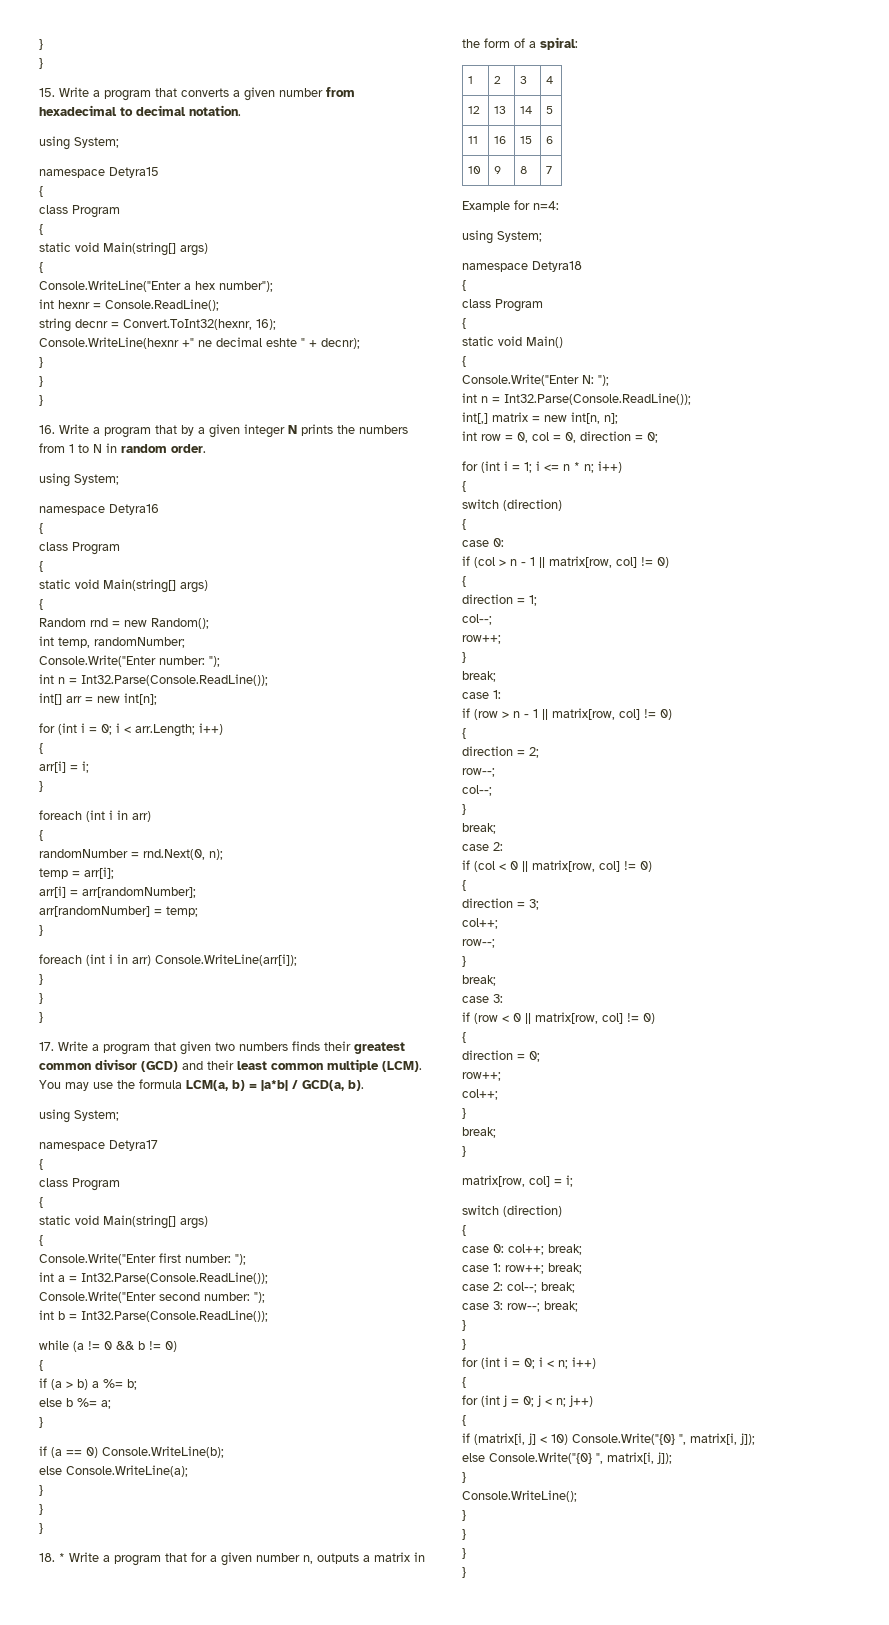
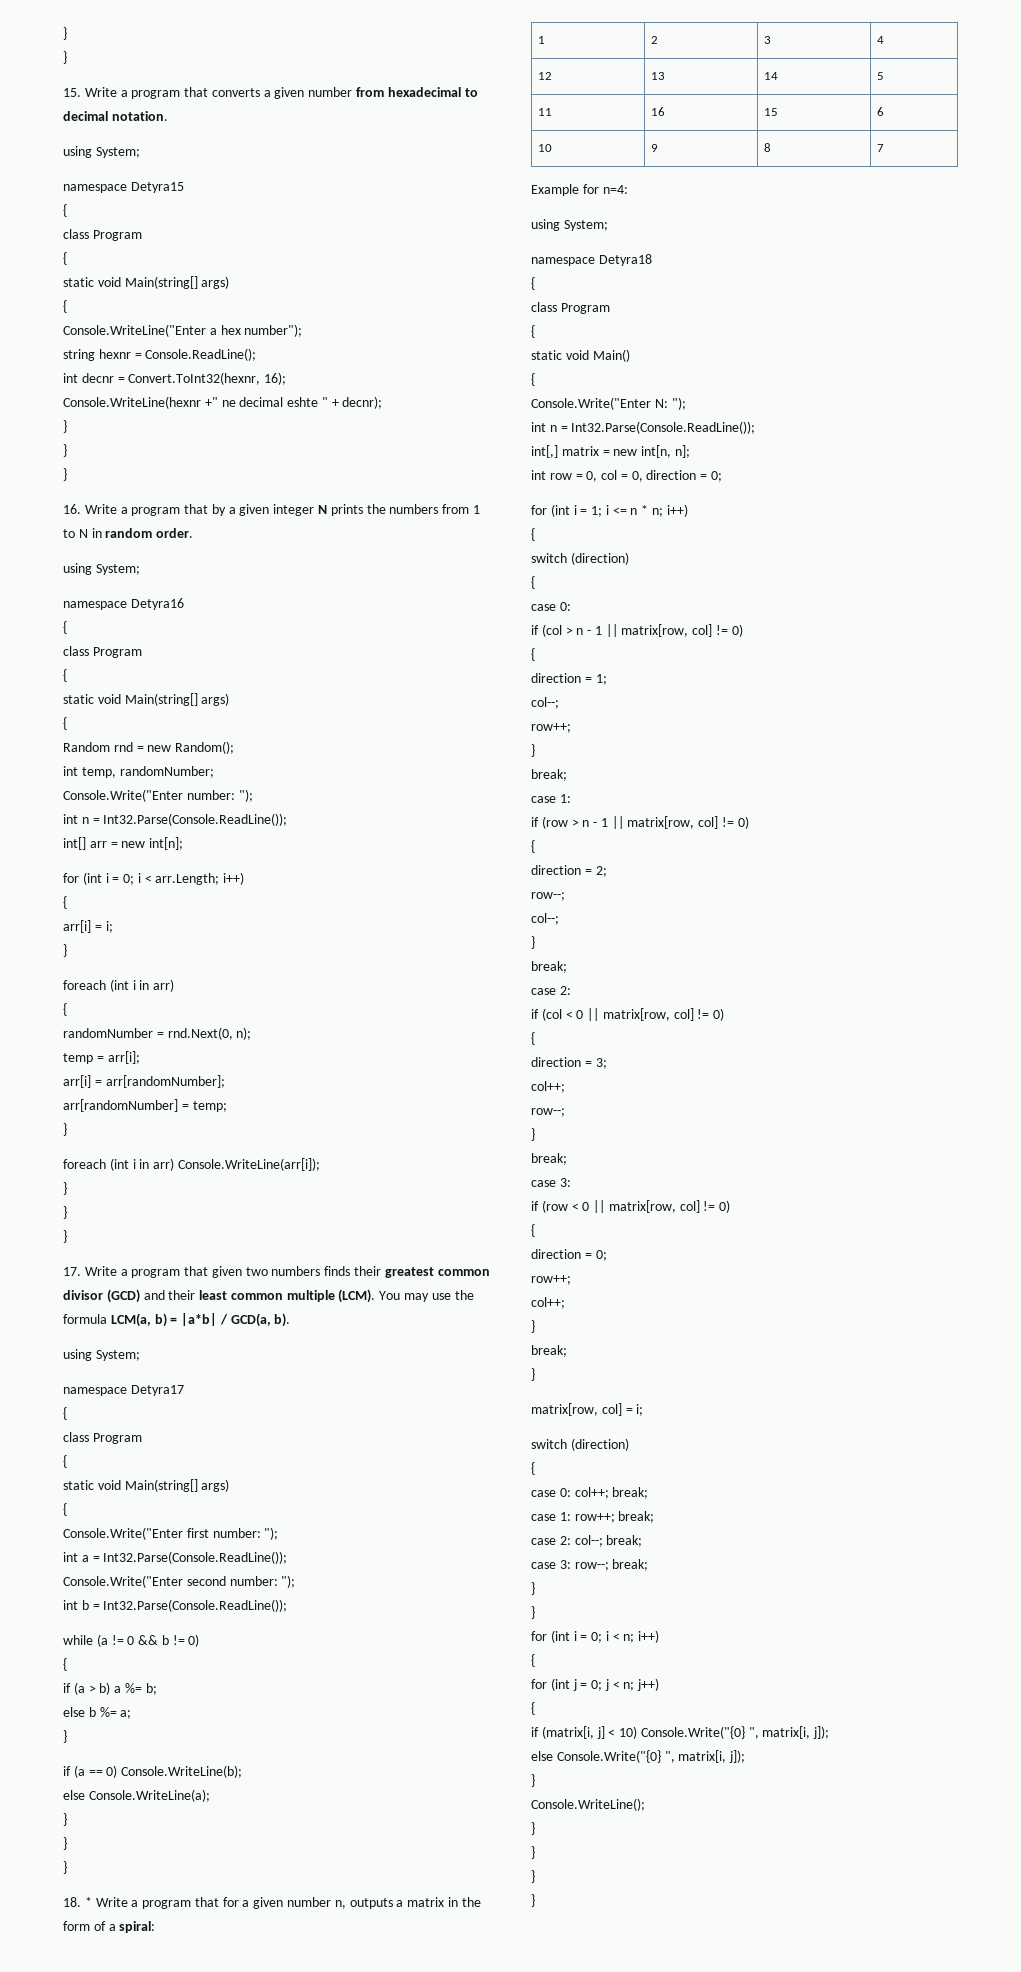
- int hexnr = Console.ReadLine();
+ string hexnr = Console.ReadLine();
- string decnr = Convert.ToInt32(hexnr, 16);
+ int decnr = Convert.ToInt32(hexnr, 16);

